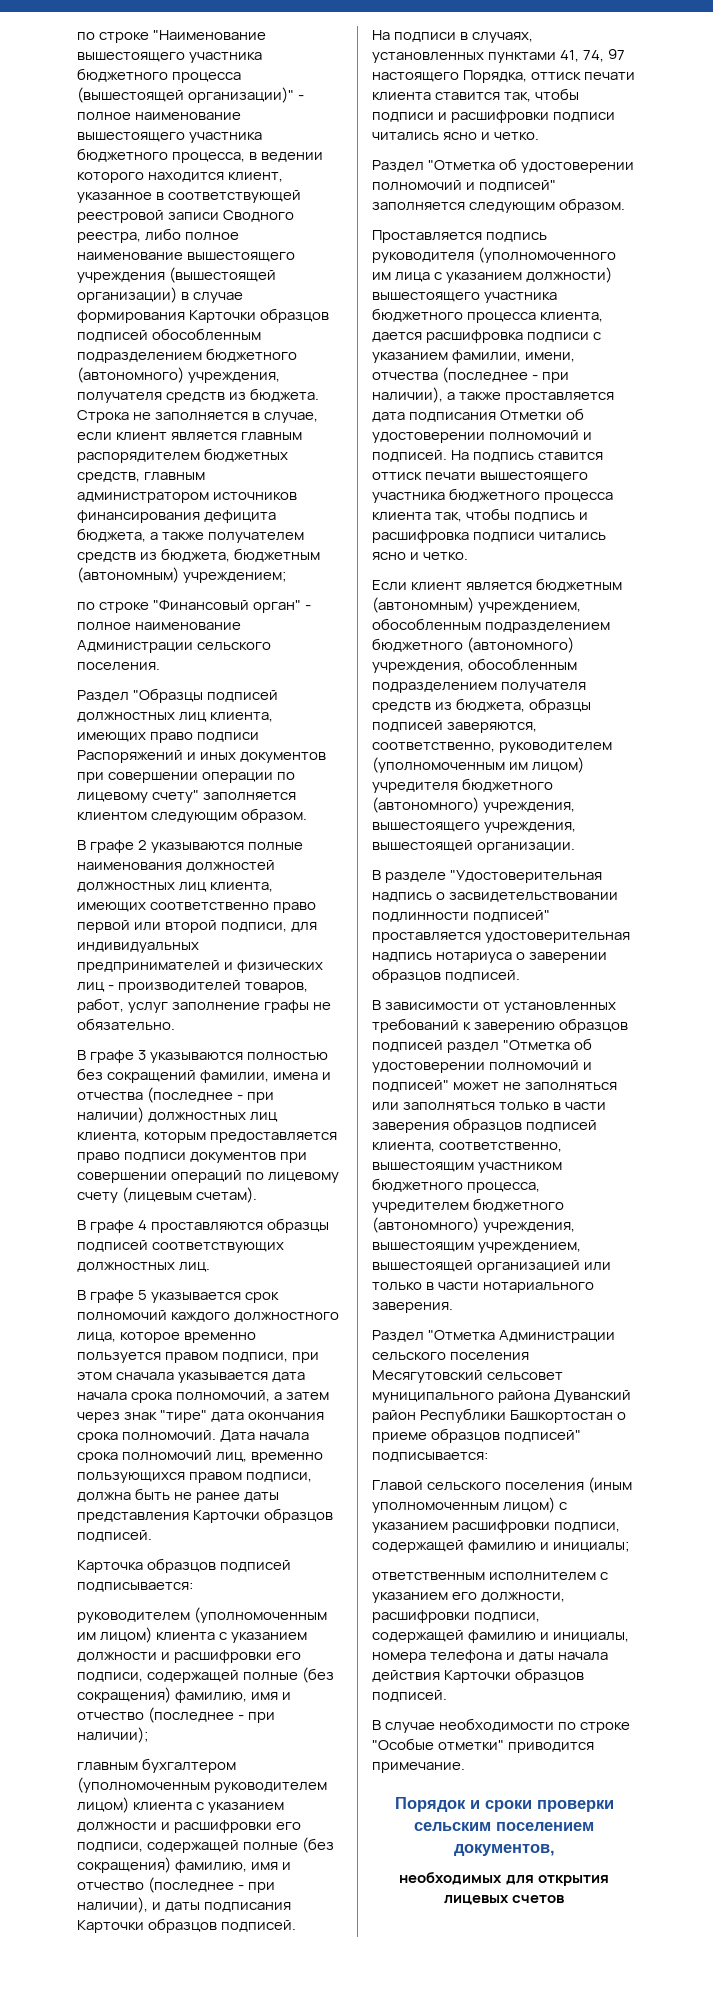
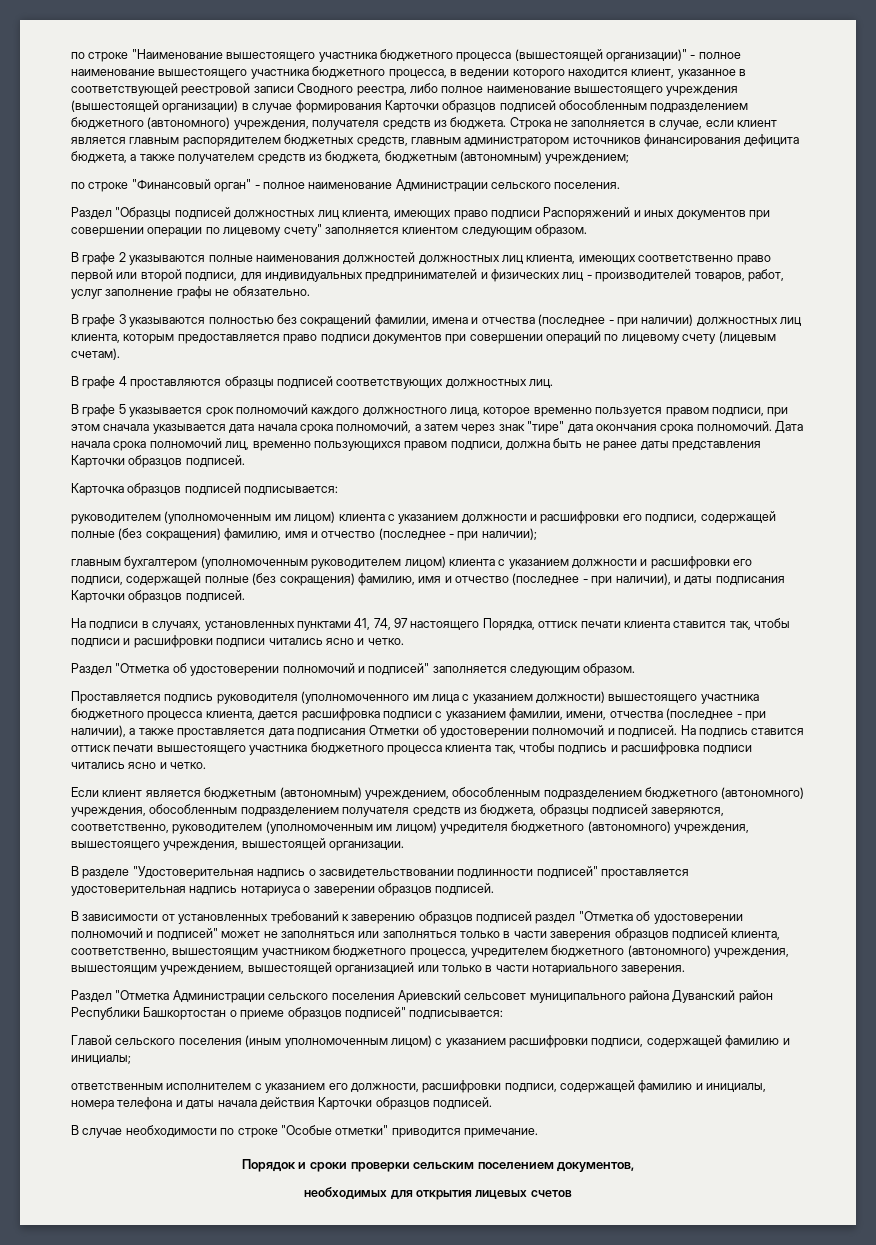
- Раздел "Отметка Администрации сельского поселения Месягутовский сельсовет муниципального района Дуванский район Республики Башкортостан о приеме образцов подписей" подписывается:
+ Раздел "Отметка Администрации сельского поселения Ариевский сельсовет муниципального района Дуванский район Республики Башкортостан о приеме образцов подписей" подписывается:

